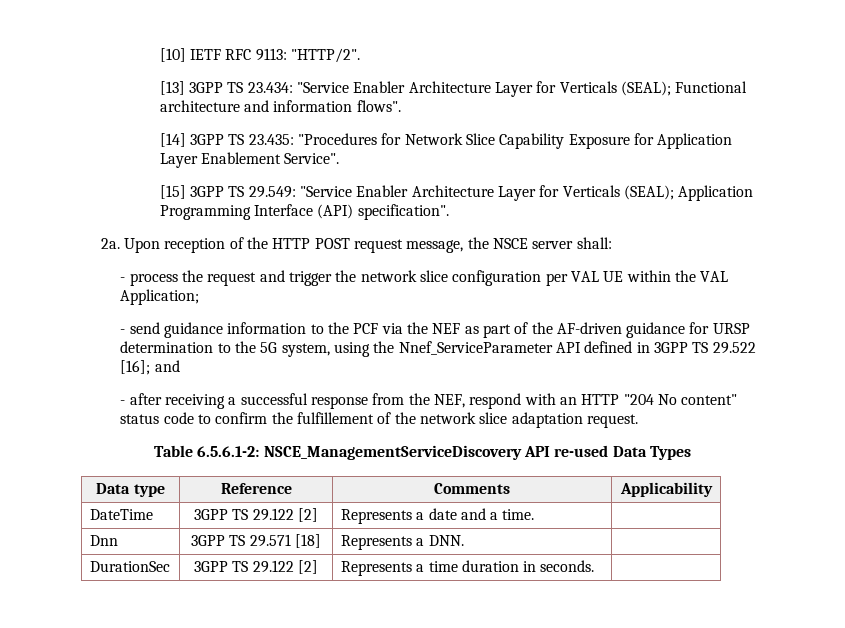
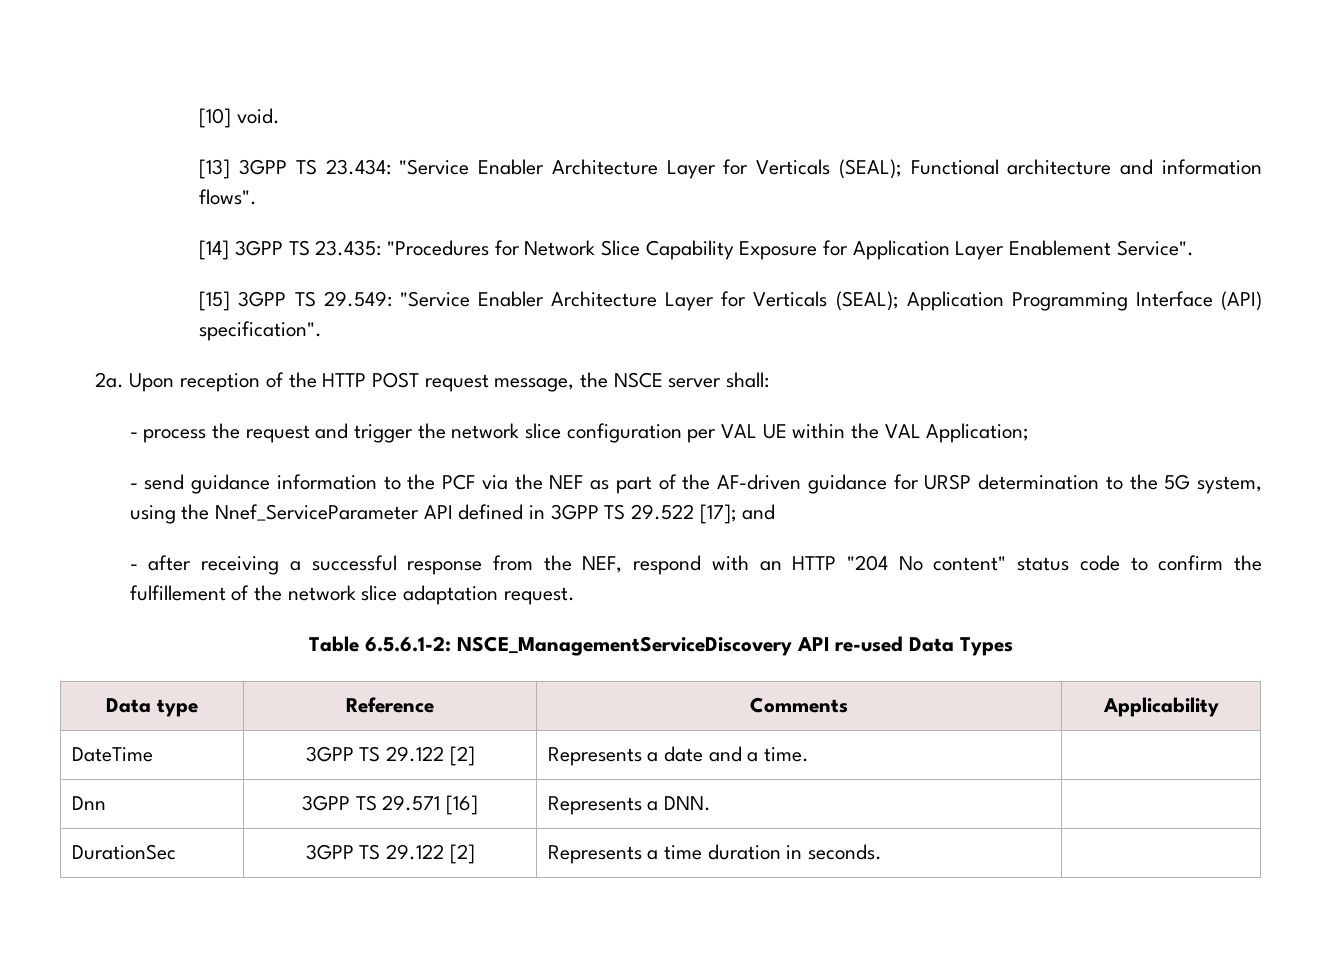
- [10] IETF RFC 9113: "HTTP/2".
+ [10] void.
- - send guidance information to the PCF via the NEF as part of the AF-driven guidance for URSP determination to the 5G system, using the Nnef_ServiceParameter API defined in 3GPP TS 29.522 [16]; and
+ - send guidance information to the PCF via the NEF as part of the AF-driven guidance for URSP determination to the 5G system, using the Nnef_ServiceParameter API defined in 3GPP TS 29.522 [17]; and
- Dnn | 3GPP TS 29.571 [18] | Represents a DNN. |
+ Dnn | 3GPP TS 29.571 [16] | Represents a DNN. |

